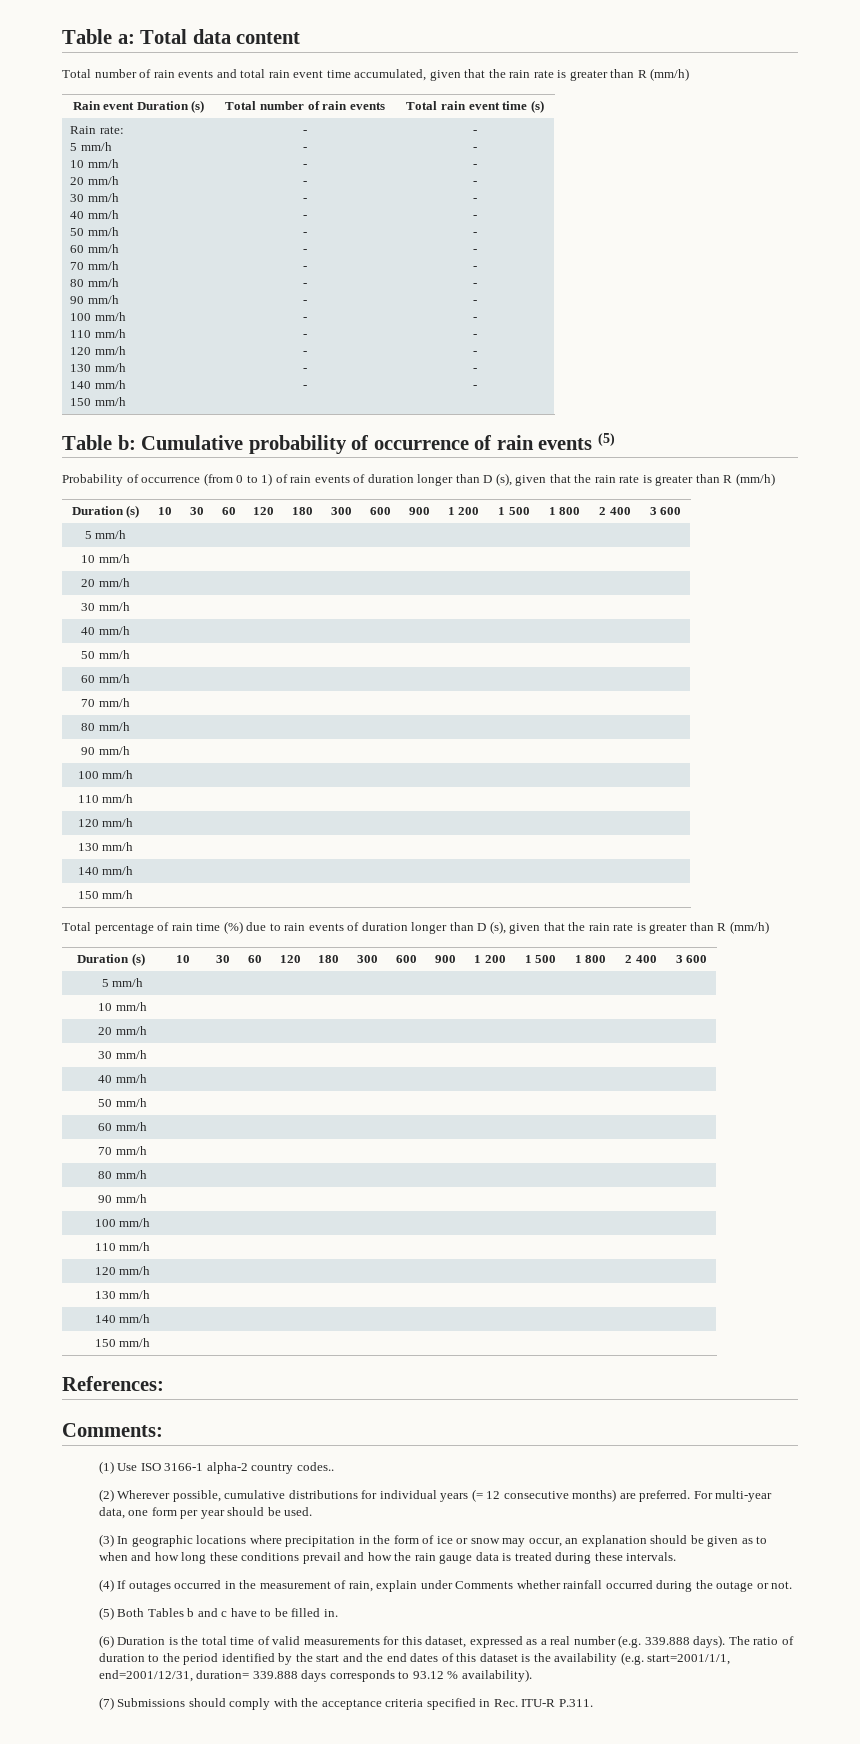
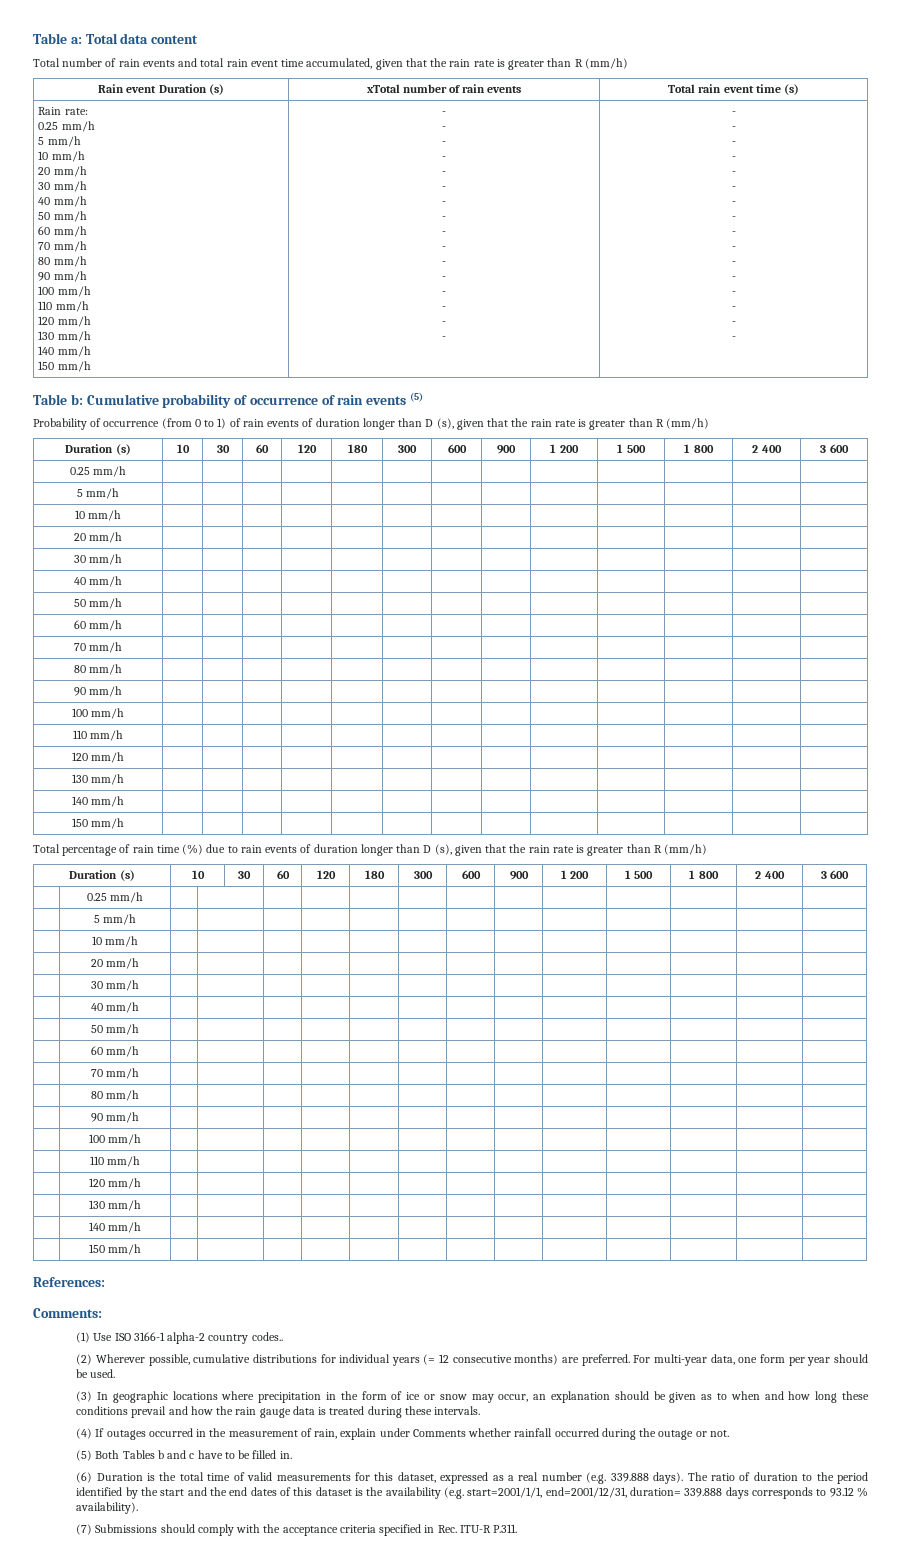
- Rain event Duration (s) | Total number of rain events | Total rain event time (s)
+ Rain event Duration (s) | xTotal number of rain events | Total rain event time (s)
  Rain rate:
+ 0.25 mm/h
  Probability of occurrence (from 0 to 1) of rain events of duration longer than D (s), given that the rain rate is greater than R (mm/h)
  Duration (s) | 10 | 30 | 60 | 120 | 180 | 300 | 600 | 900 | 1 200 | 1 500 | 1 800 | 2 400 | 3 600
+ 0.25 mm/h | | | | | | | | | | | | |
+ | 0.25 mm/h | | | | | | | | | | | | |

